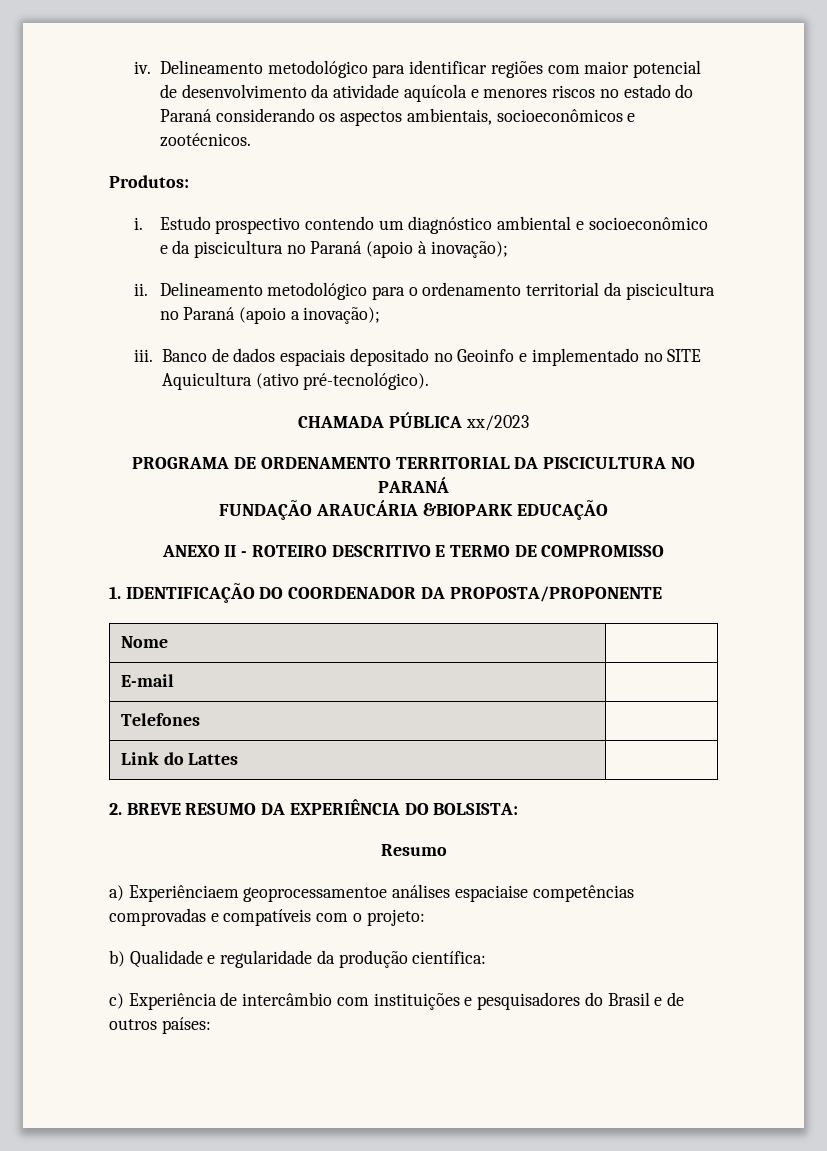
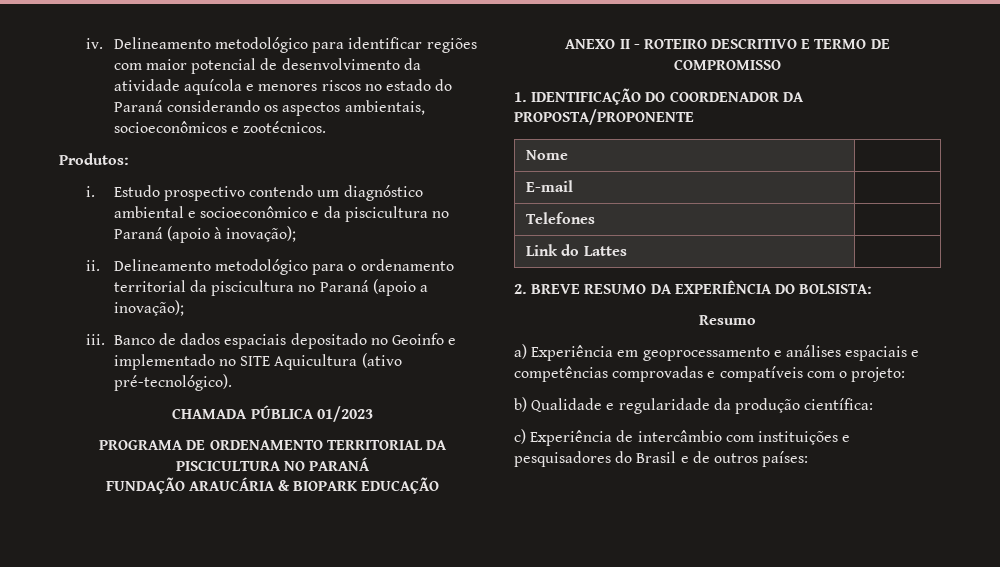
- CHAMADA PÚBLICA xx/2023
+ CHAMADA PÚBLICA 01/2023
- FUNDAÇÃO ARAUCÁRIA &BIOPARK EDUCAÇÃO
+ FUNDAÇÃO ARAUCÁRIA & BIOPARK EDUCAÇÃO
- a) Experiênciaem geoprocessamentoe análises espaciaise competências comprovadas e compatíveis com o projeto:
+ a) Experiência em geoprocessamento e análises espaciais e competências comprovadas e compatíveis com o projeto:

